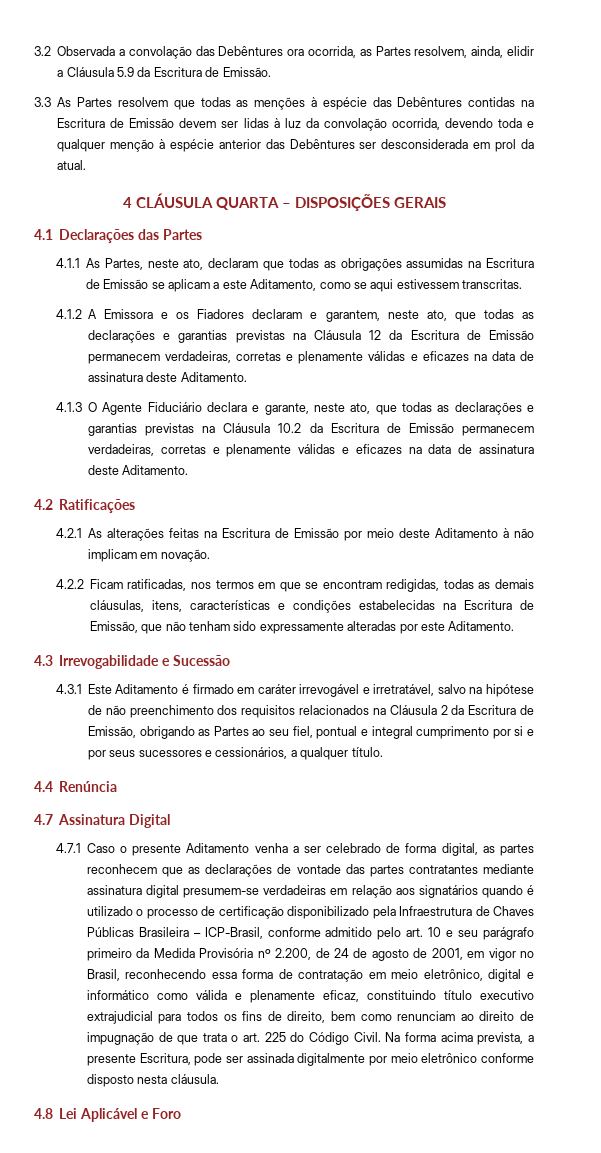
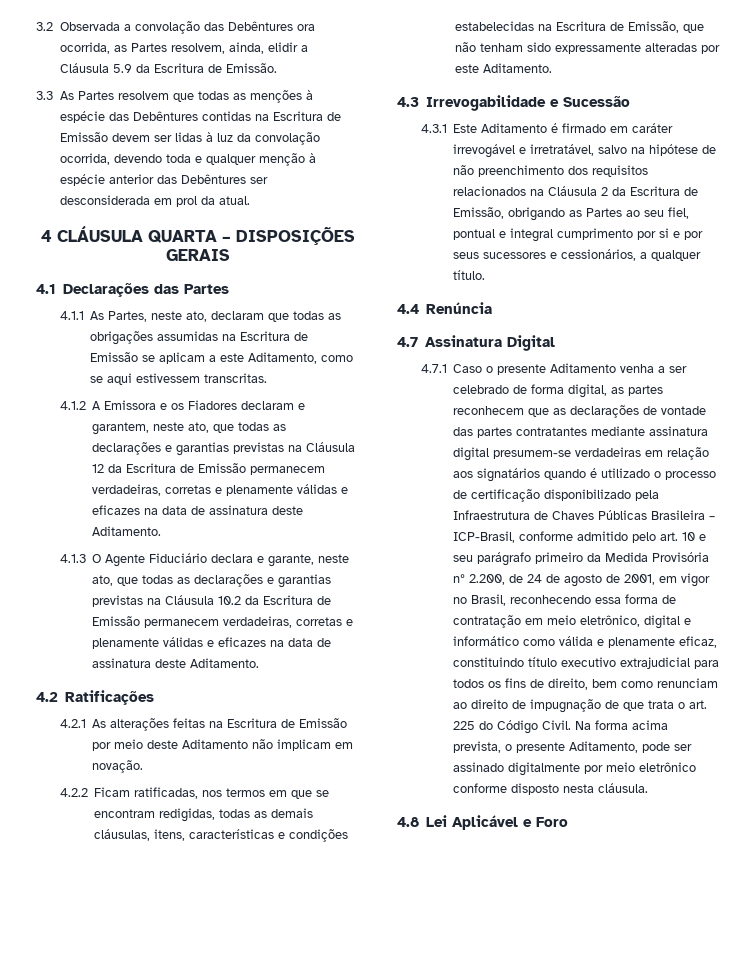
- 4.2.1 As alterações feitas na Escritura de Emissão por meio deste Aditamento à não implicam em novação.
+ 4.2.1 As alterações feitas na Escritura de Emissão por meio deste Aditamento não implicam em novação.
- Na forma acima prevista, a presente Escritura, pode ser assinada digitalmente por meio eletrônico conforme disposto nesta cláusula.
+ Na forma acima prevista, o presente Aditamento, pode ser assinado digitalmente por meio eletrônico conforme disposto nesta cláusula.

